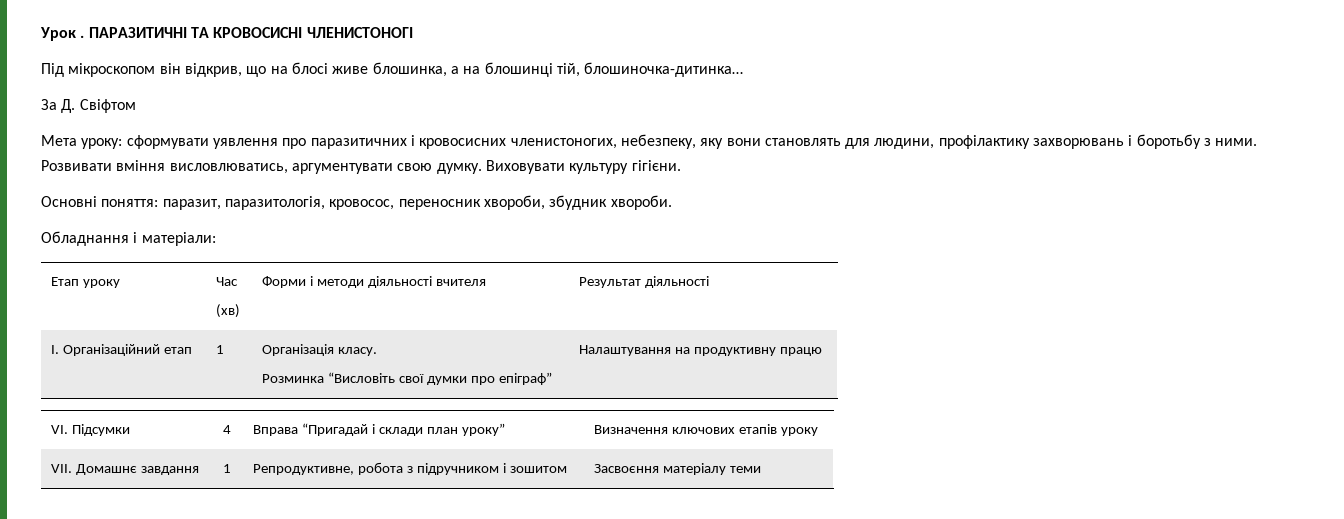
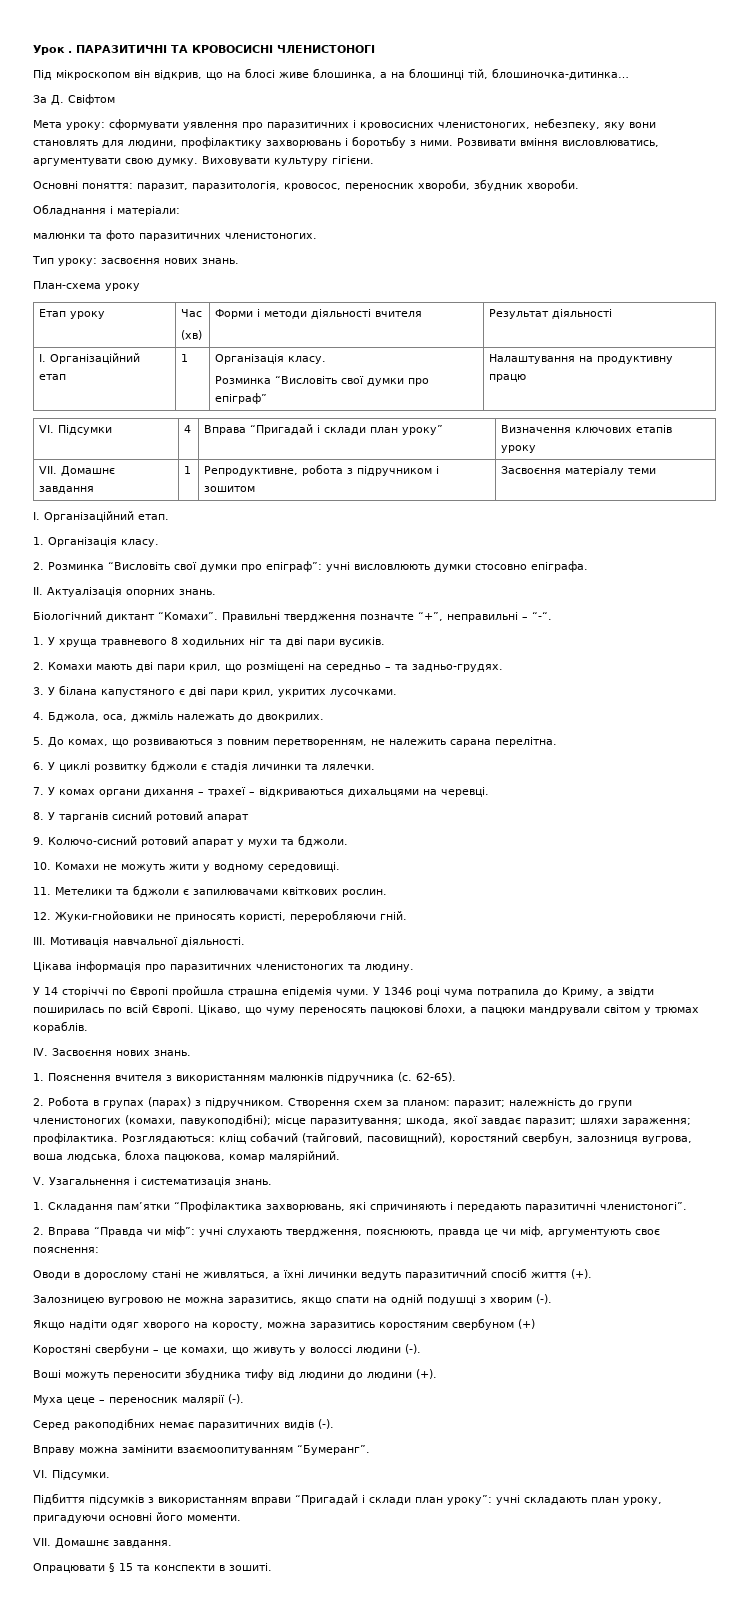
+ малюнки та фото паразитичних членистоногих.
+ Тип уроку: засвоєння нових знань.
+ План-схема уроку
+ І. Організаційний етап.
+ 1. Організація класу.
+ 2. Розминка “Висловіть свої думки про епіграф”: учні висловлюють думки стосовно епіграфа.
+ II. Актуалізація опорних знань.
+ Біологічний диктант “Комахи”. Правильні твердження позначте “+”, неправильні – “-“.
+ 1. У хруща травневого 8 ходильних ніг та дві пари вусиків.
+ 2. Комахи мають дві пари крил, що розміщені на середньо – та задньо-грудях.
+ 3. У білана капустяного є дві пари крил, укритих лусочками.
+ 4. Бджола, оса, джміль належать до двокрилих.
+ 5. До комах, що розвиваються з повним перетворенням, не належить сарана перелітна.
+ 6. У циклі розвитку бджоли є стадія личинки та лялечки.
+ 7. У комах органи дихання – трахеї – відкриваються дихальцями на черевці.
+ 8. У тарганів сисний ротовий апарат
+ 9. Колючо-сисний ротовий апарат у мухи та бджоли.
+ 10. Комахи не можуть жити у водному середовищі.
+ 11. Метелики та бджоли є запилювачами квіткових рослин.
+ 12. Жуки-гнойовики не приносять користі, переробляючи гній.
+ III. Мотивація навчальної діяльності.
+ Цікава інформація про паразитичних членистоногих та людину.
+ У 14 сторіччі по Європі пройшла страшна епідемія чуми. У 1346 році чума потрапила до Криму, а звідти поширилась по всій Європі. Цікаво, що чуму переносять пацюкові блохи, а пацюки мандрували світом у трюмах кораблів.
+ IV. Засвоєння нових знань.
+ 1. Пояснення вчителя з використанням малюнків підручника (с. 62-65).
+ 2. Робота в групах (парах) з підручником. Створення схем за планом: паразит; належність до групи членистоногих (комахи, павукоподібні); місце паразитування; шкода, якої завдає паразит; шляхи зараження; профілактика. Розглядаються: кліщ собачий (тайговий, пасовищний), коростяний свербун, залозниця вугрова, воша людська, блоха пацюкова, комар малярійний.
+ V. Узагальнення і систематизація знань.
+ 1. Складання пам’ятки “Профілактика захворювань, які спричиняють і передають паразитичні членистоногі”.
+ 2. Вправа “Правда чи міф”: учні слухають твердження, пояснюють, правда це чи міф, аргументують своє пояснення:
+ Оводи в дорослому стані не живляться, а їхні личинки ведуть паразитичний спосіб життя (+).
+ Залозницею вугровою не можна заразитись, якщо спати на одній подушці з хворим (-).
+ Якщо надіти одяг хворого на коросту, можна заразитись коростяним свербуном (+)
+ Коростяні свербуни – це комахи, що живуть у волоссі людини (-).
+ Воші можуть переносити збудника тифу від людини до людини (+).
+ Муха цеце – переносник малярії (-).
+ Серед ракоподібних немає паразитичних видів (-).
+ Вправу можна замінити взаємоопитуванням “Бумеранг”.
+ VI. Підсумки.
+ Підбиття підсумків з використанням вправи “Пригадай і склади план уроку”: учні складають план уроку, пригадуючи основні його моменти.
+ VII. Домашнє завдання.
+ Опрацювати § 15 та конспекти в зошиті.

